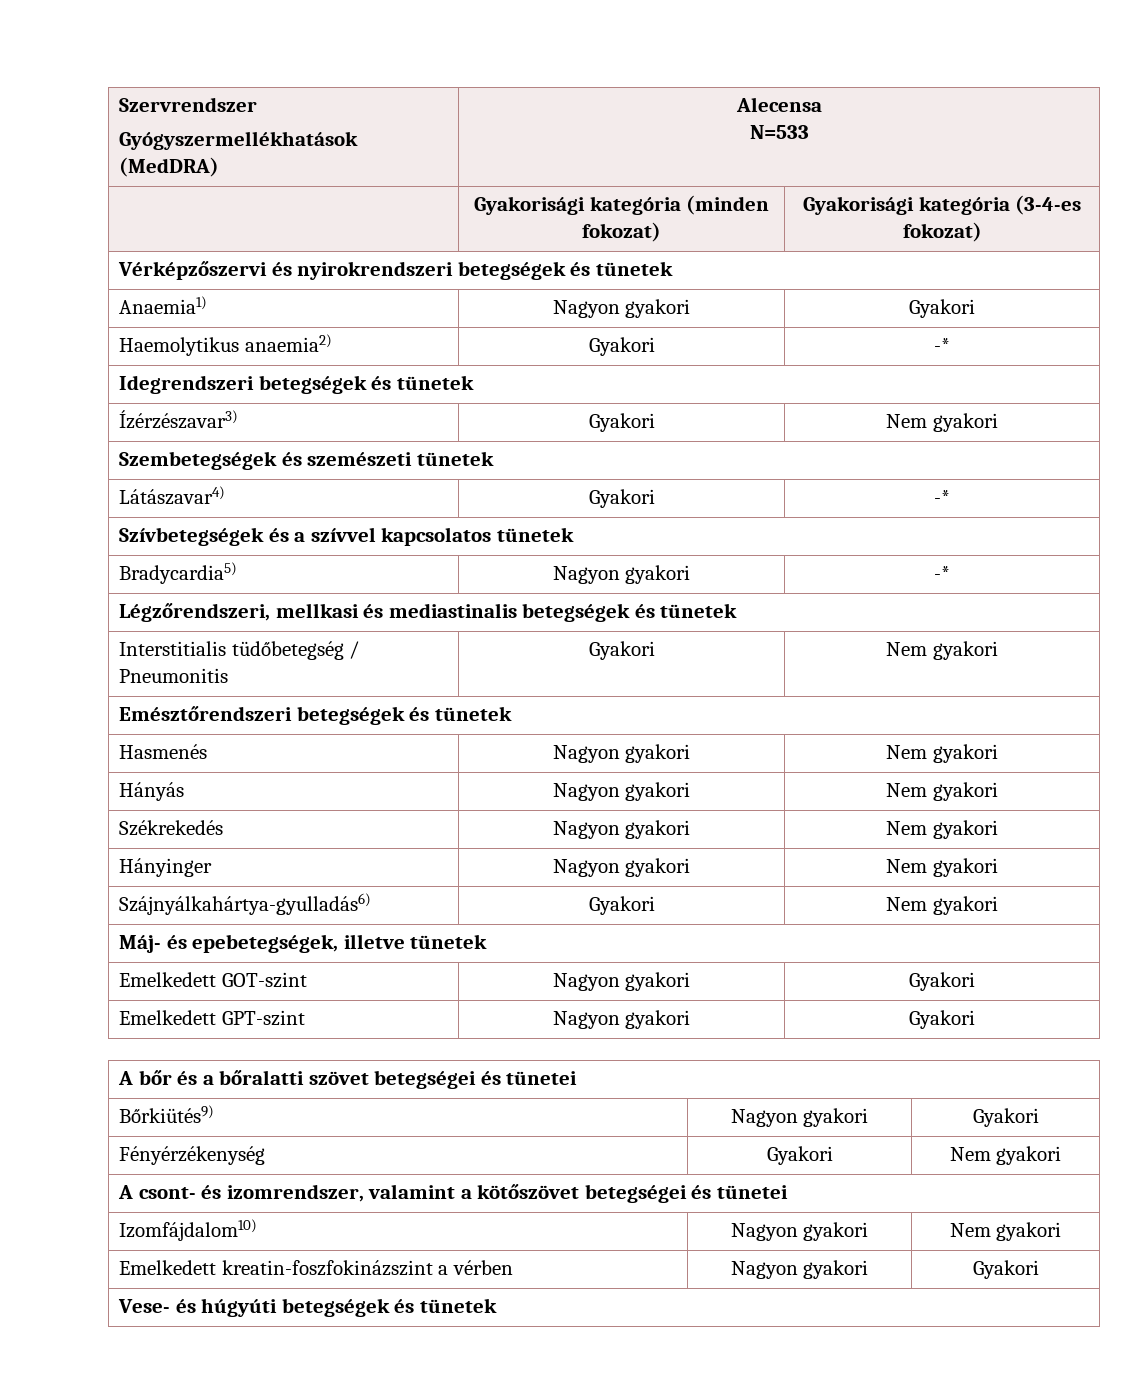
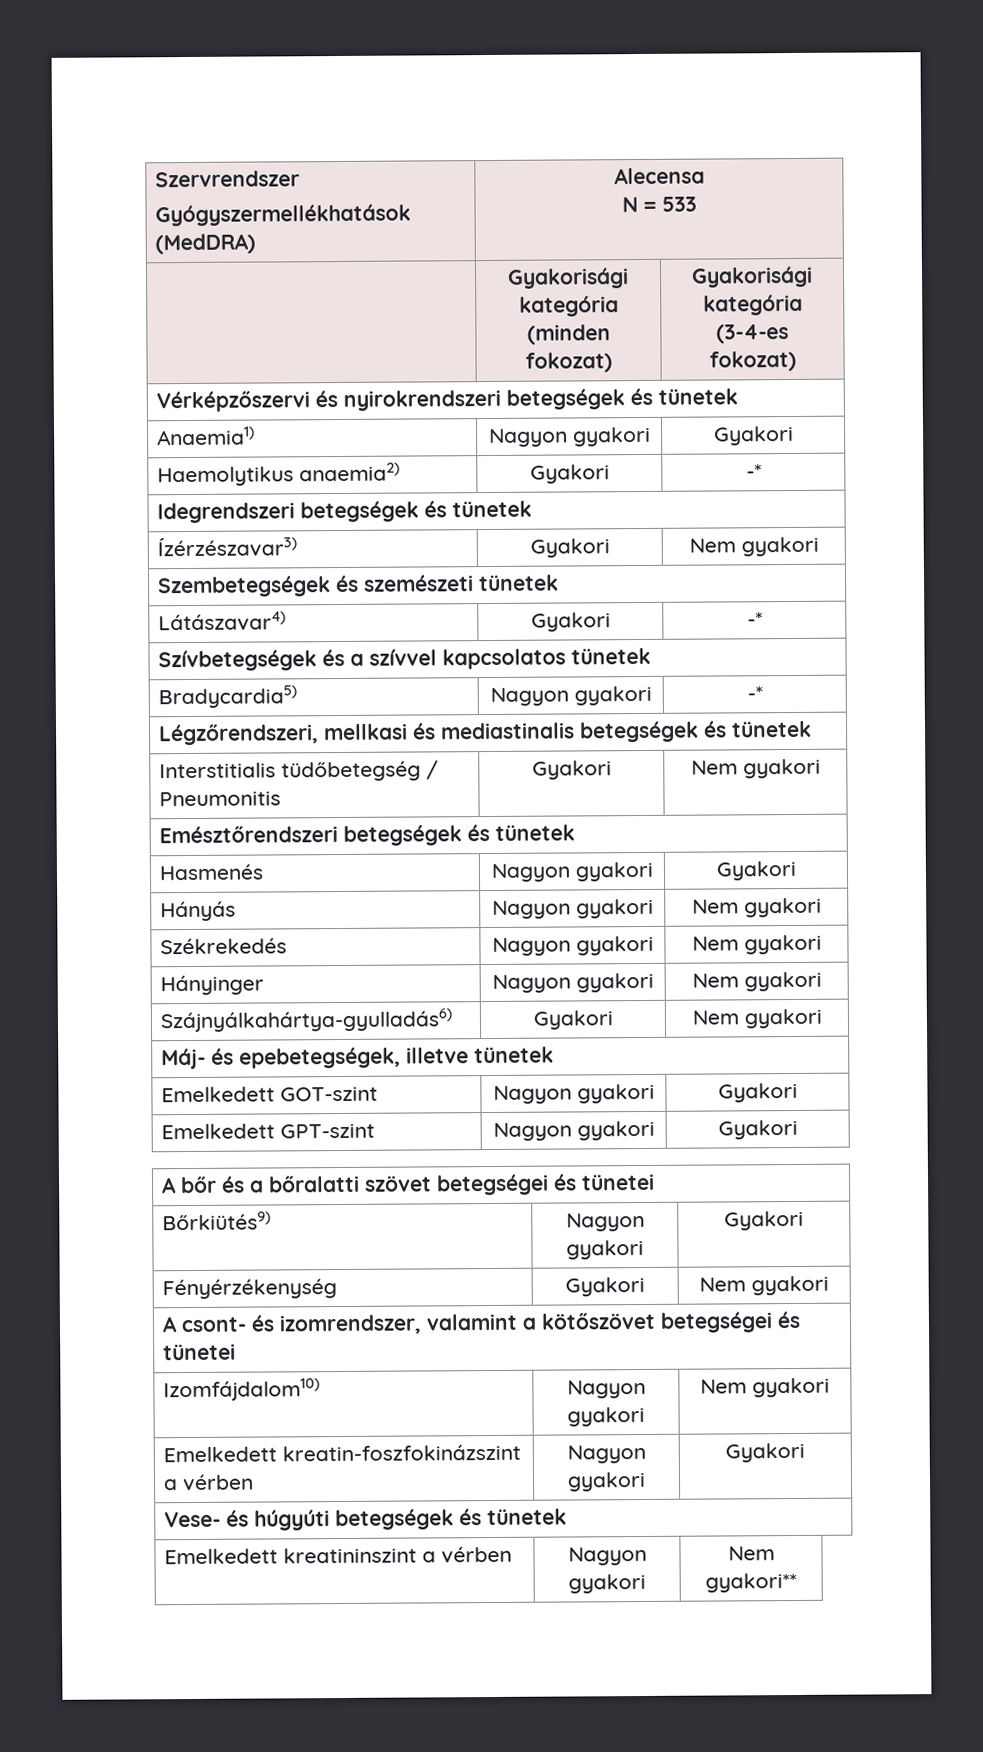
  Szervrendszer
  Gyógyszermellékhatások (MedDRA) | Alecensa
- N=533
+ N = 533
- Hasmenés | Nagyon gyakori | Nem gyakori
+ Hasmenés | Nagyon gyakori | Gyakori
+ Emelkedett kreatininszint a vérben | Nagyon gyakori | Nem gyakori**

